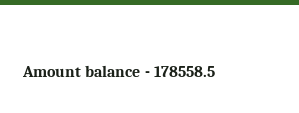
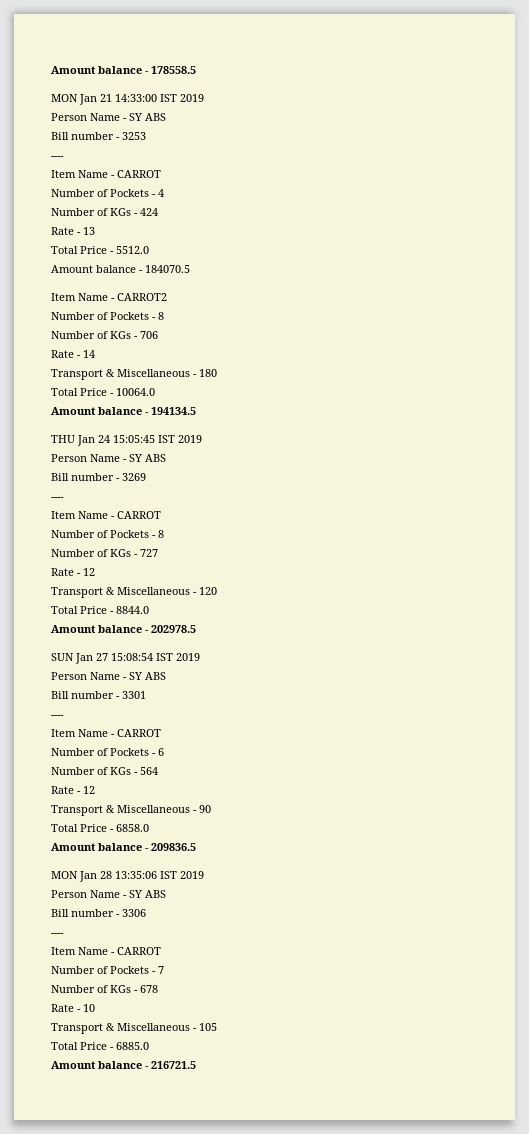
+ MON Jan 21 14:33:00 IST 2019
+ Person Name - SY ABS
+ Bill number - 3253
+ ----
+ Item Name - CARROT
+ Number of Pockets - 4
+ Number of KGs - 424
+ Rate - 13
+ Total Price - 5512.0
+ Amount balance - 184070.5
+ Item Name - CARROT2
+ Number of Pockets - 8
+ Number of KGs - 706
+ Rate - 14
+ Transport & Miscellaneous - 180
+ Total Price - 10064.0
+ Amount balance - 194134.5
+ THU Jan 24 15:05:45 IST 2019
+ Person Name - SY ABS
+ Bill number - 3269
+ ----
+ Item Name - CARROT
+ Number of Pockets - 8
+ Number of KGs - 727
+ Rate - 12
+ Transport & Miscellaneous - 120
+ Total Price - 8844.0
+ Amount balance - 202978.5
+ SUN Jan 27 15:08:54 IST 2019
+ Person Name - SY ABS
+ Bill number - 3301
+ ----
+ Item Name - CARROT
+ Number of Pockets - 6
+ Number of KGs - 564
+ Rate - 12
+ Transport & Miscellaneous - 90
+ Total Price - 6858.0
+ Amount balance - 209836.5
+ MON Jan 28 13:35:06 IST 2019
+ Person Name - SY ABS
+ Bill number - 3306
+ ----
+ Item Name - CARROT
+ Number of Pockets - 7
+ Number of KGs - 678
+ Rate - 10
+ Transport & Miscellaneous - 105
+ Total Price - 6885.0
+ Amount balance - 216721.5

